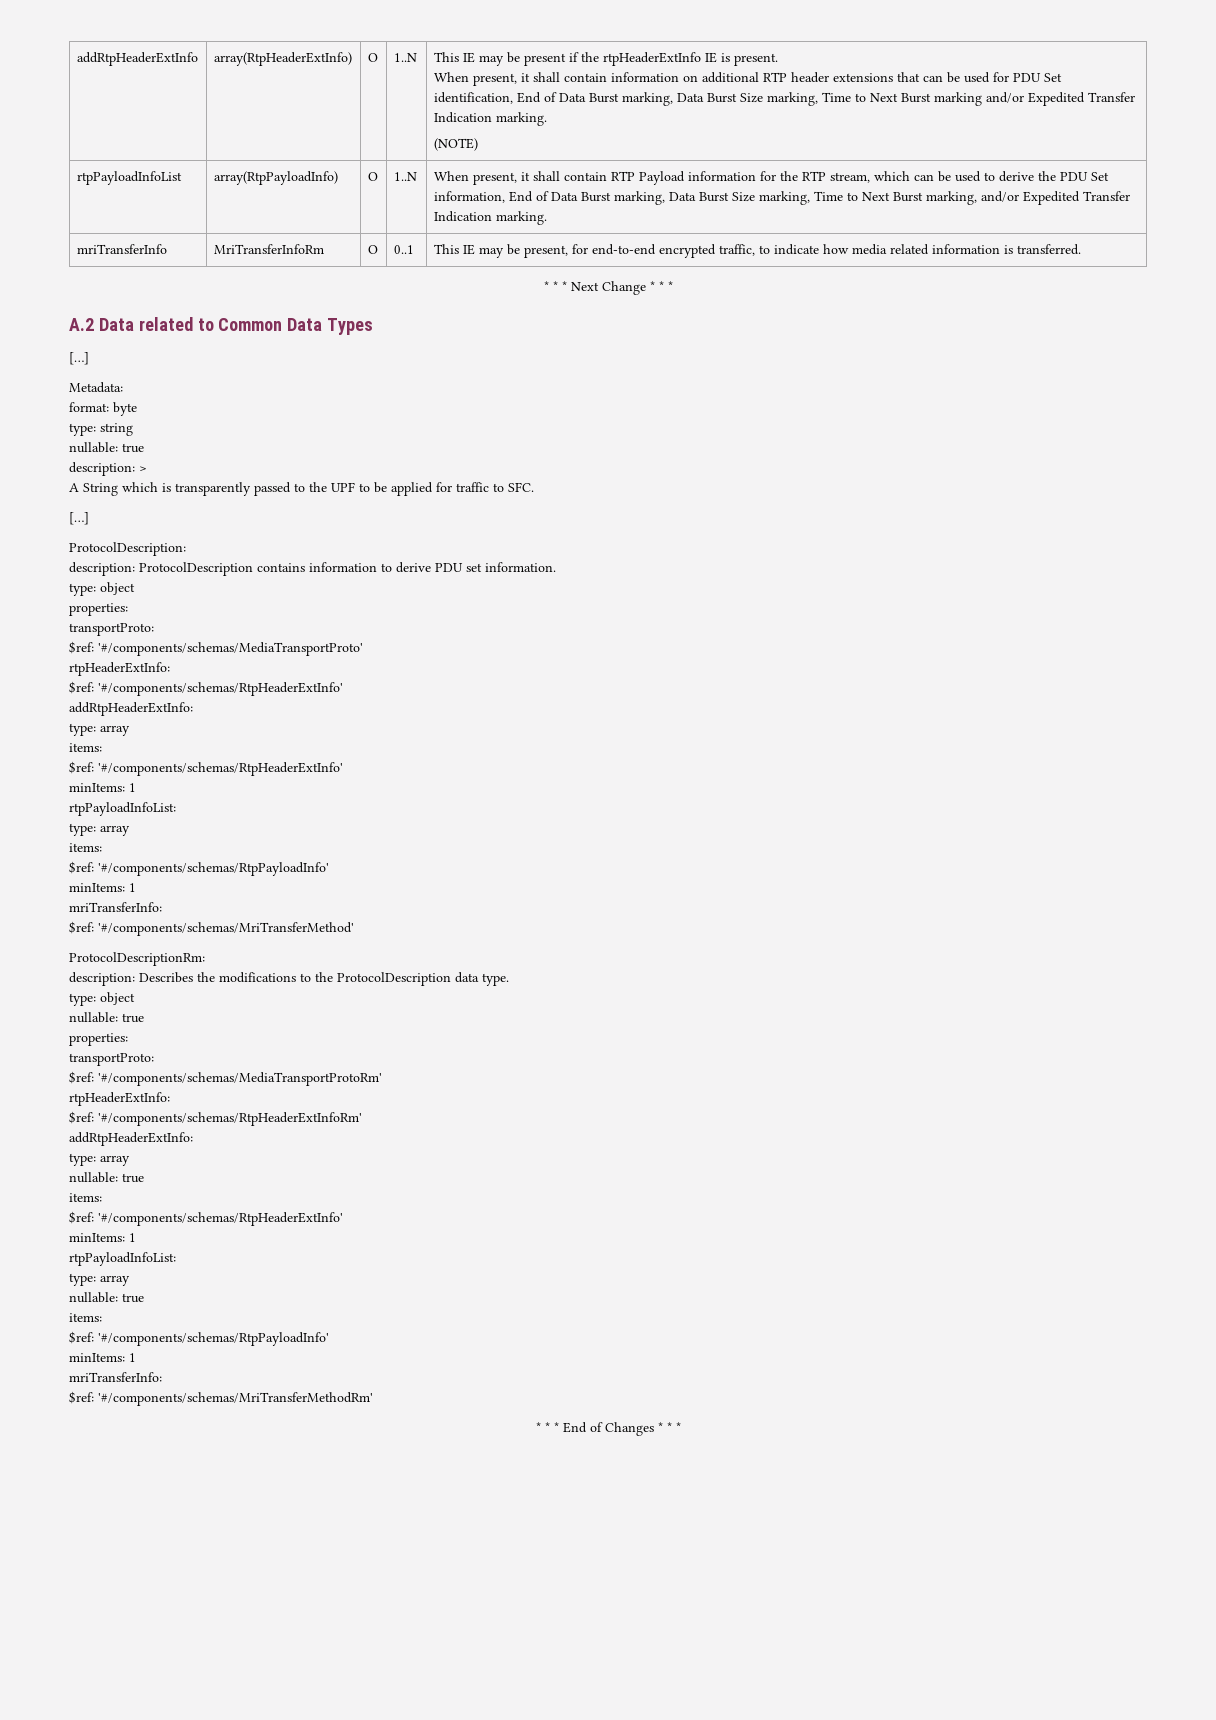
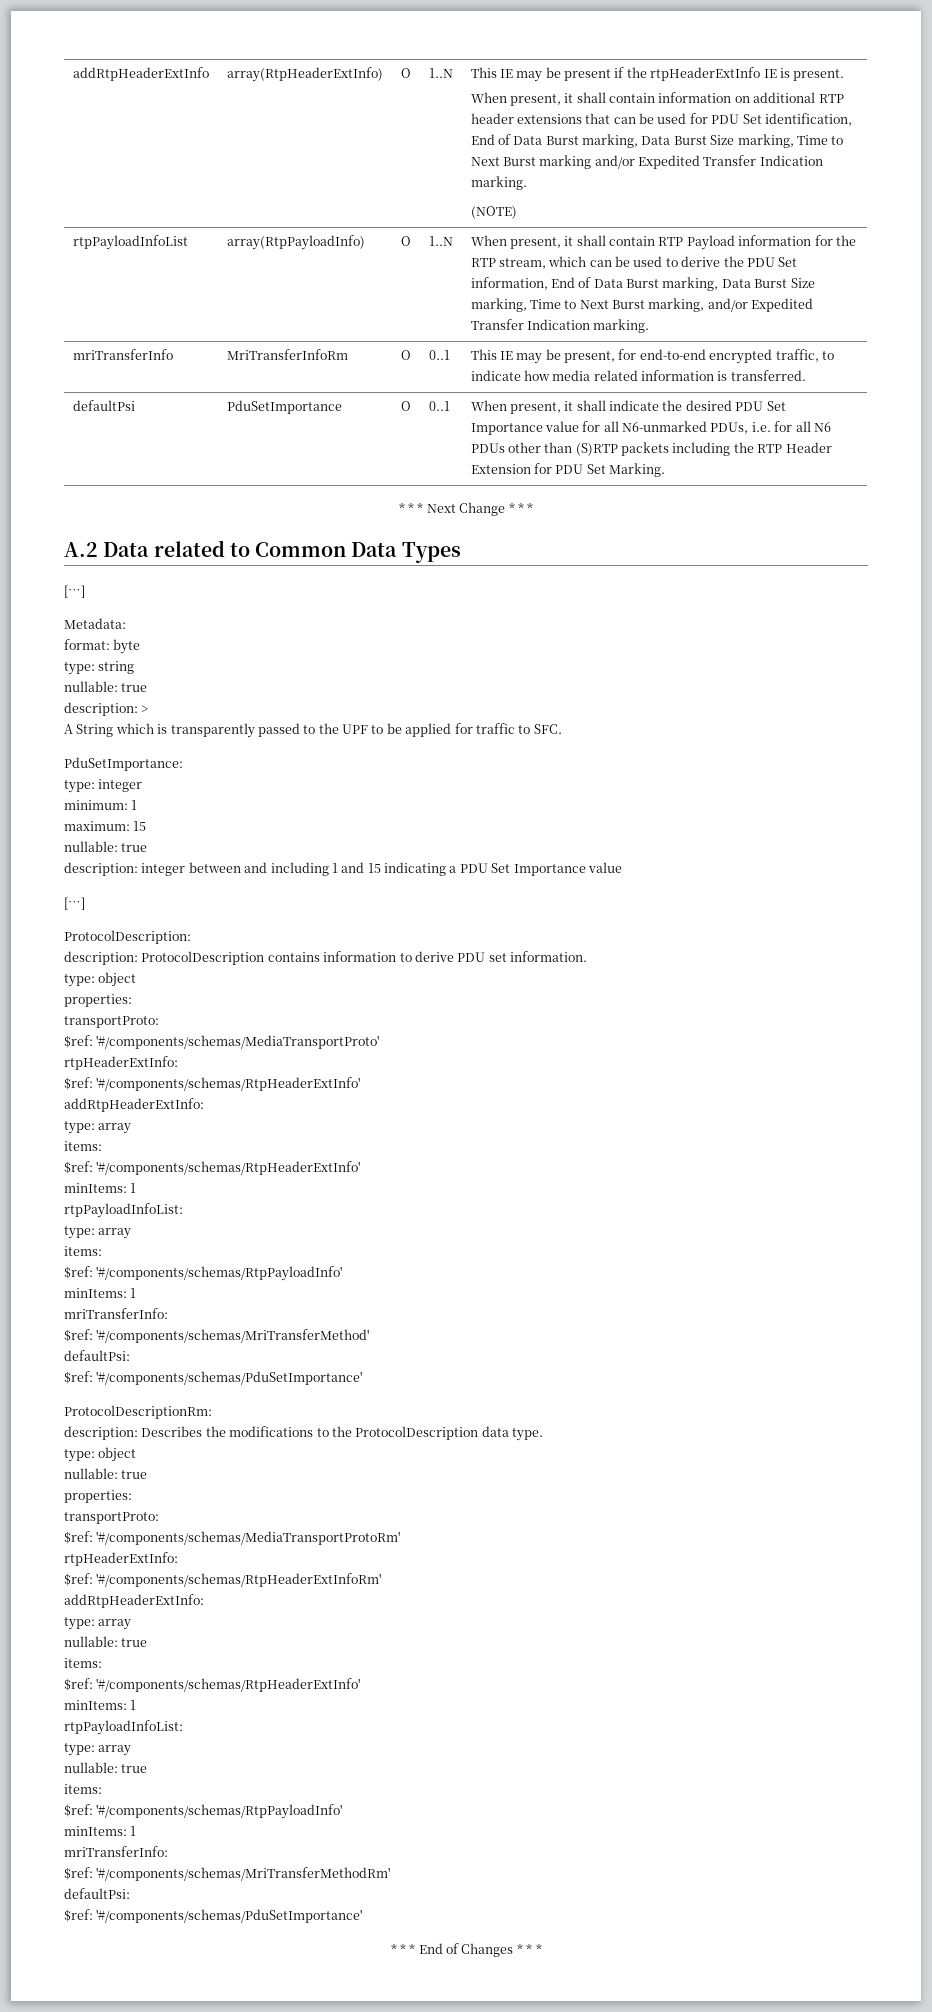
+ defaultPsi | PduSetImportance | O | 0..1 | When present, it shall indicate the desired PDU Set Importance value for all N6-unmarked PDUs, i.e. for all N6 PDUs other than (S)RTP packets including the RTP Header Extension for PDU Set Marking.
+ PduSetImportance:
+ type: integer
+ minimum: 1
+ maximum: 15
+ nullable: true
+ description: integer between and including 1 and 15 indicating a PDU Set Importance value
  $ref: '#/components/schemas/MriTransferMethod'
+ defaultPsi:
+ $ref: '#/components/schemas/PduSetImportance'
  $ref: '#/components/schemas/MriTransferMethodRm'
+ defaultPsi:
+ $ref: '#/components/schemas/PduSetImportance'

